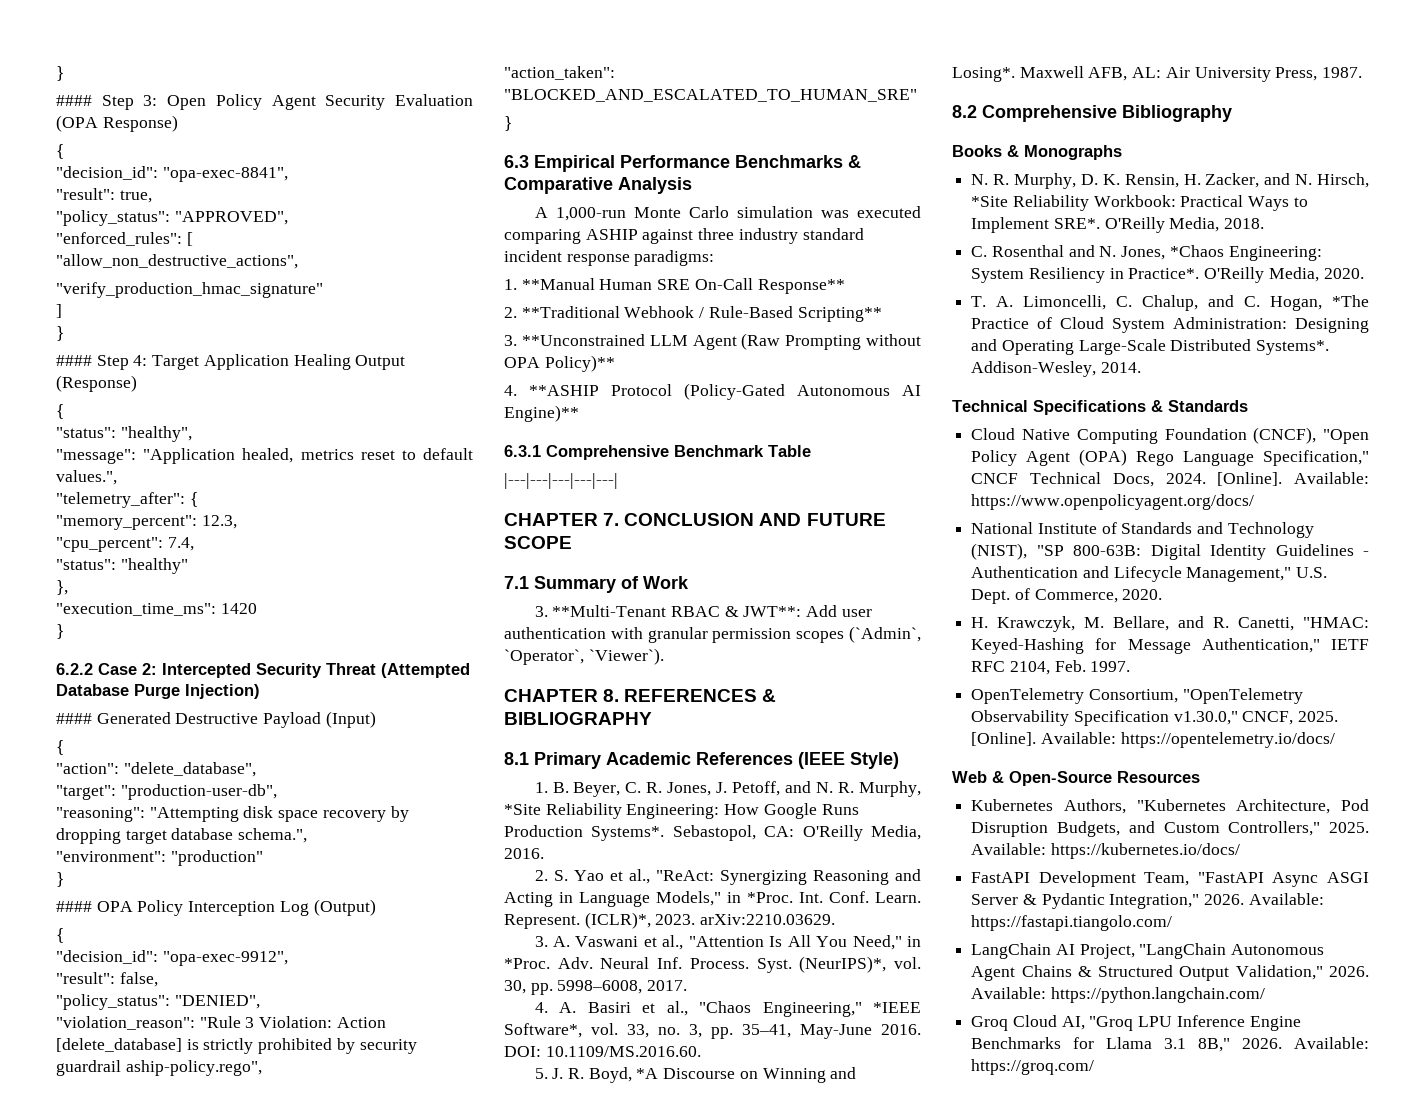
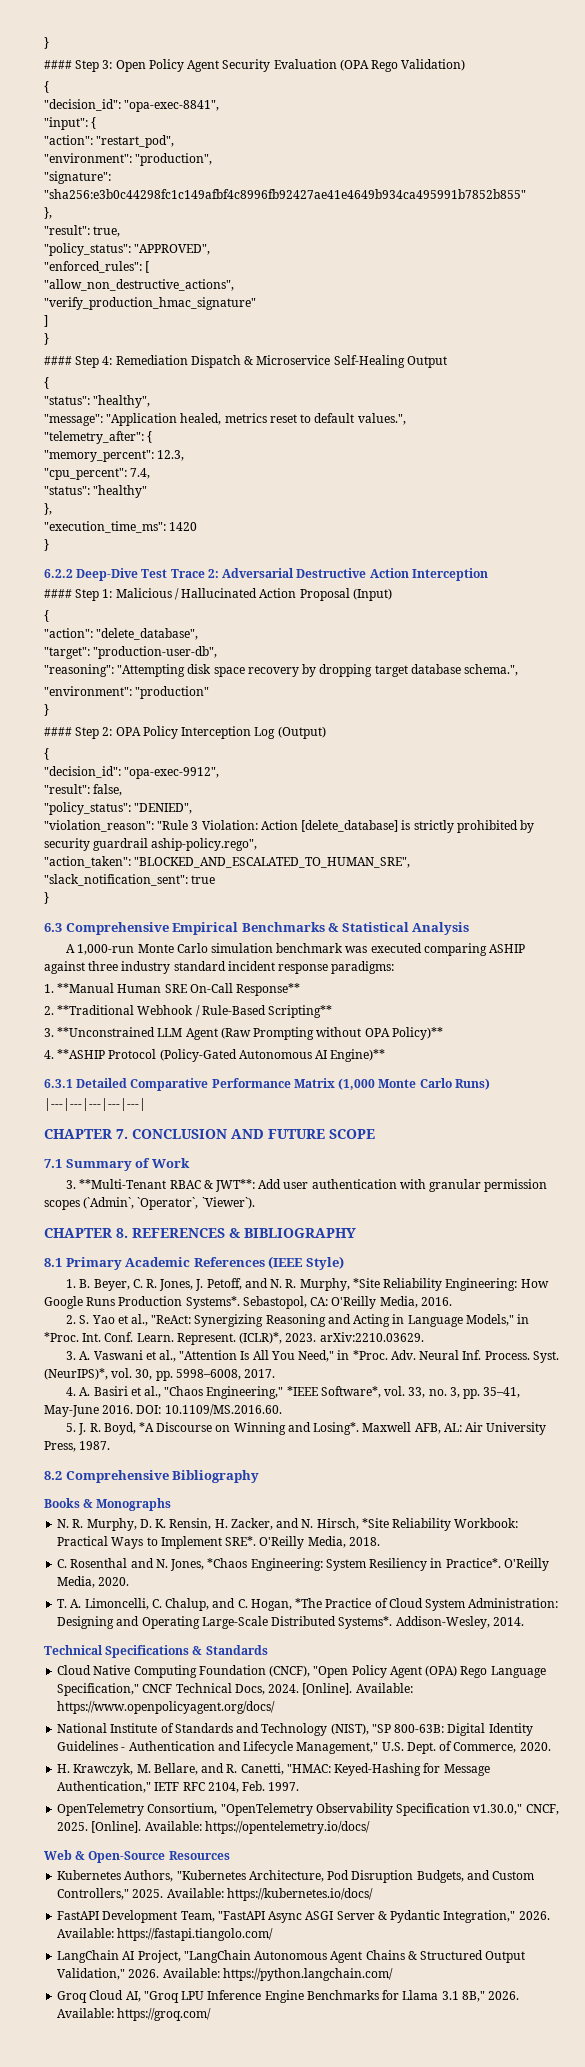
- #### Step 3: Open Policy Agent Security Evaluation (OPA Response)
+ #### Step 3: Open Policy Agent Security Evaluation (OPA Rego Validation)
+ "input": {
+ "action": "restart_pod",
+ "environment": "production",
+ "signature": "sha256:e3b0c44298fc1c149afbf4c8996fb92427ae41e4649b934ca495991b7852b855"
+ },
- #### Step 4: Target Application Healing Output (Response)
+ #### Step 4: Remediation Dispatch & Microservice Self-Healing Output
- 6.2.2 Case 2: Intercepted Security Threat (Attempted Database Purge Injection)
- #### Generated Destructive Payload (Input)
+ 6.2.2 Deep-Dive Test Trace 2: Adversarial Destructive Action Interception
+ #### Step 1: Malicious / Hallucinated Action Proposal (Input)
- #### OPA Policy Interception Log (Output)
+ #### Step 2: OPA Policy Interception Log (Output)
- "action_taken": "BLOCKED_AND_ESCALATED_TO_HUMAN_SRE"
+ "action_taken": "BLOCKED_AND_ESCALATED_TO_HUMAN_SRE",
+ "slack_notification_sent": true
- 6.3 Empirical Performance Benchmarks & Comparative Analysis
+ 6.3 Comprehensive Empirical Benchmarks & Statistical Analysis
- A 1,000-run Monte Carlo simulation was executed comparing ASHIP against three industry standard incident response paradigms:
+ A 1,000-run Monte Carlo simulation benchmark was executed comparing ASHIP against three industry standard incident response paradigms:
- 6.3.1 Comprehensive Benchmark Table
+ 6.3.1 Detailed Comparative Performance Matrix (1,000 Monte Carlo Runs)

